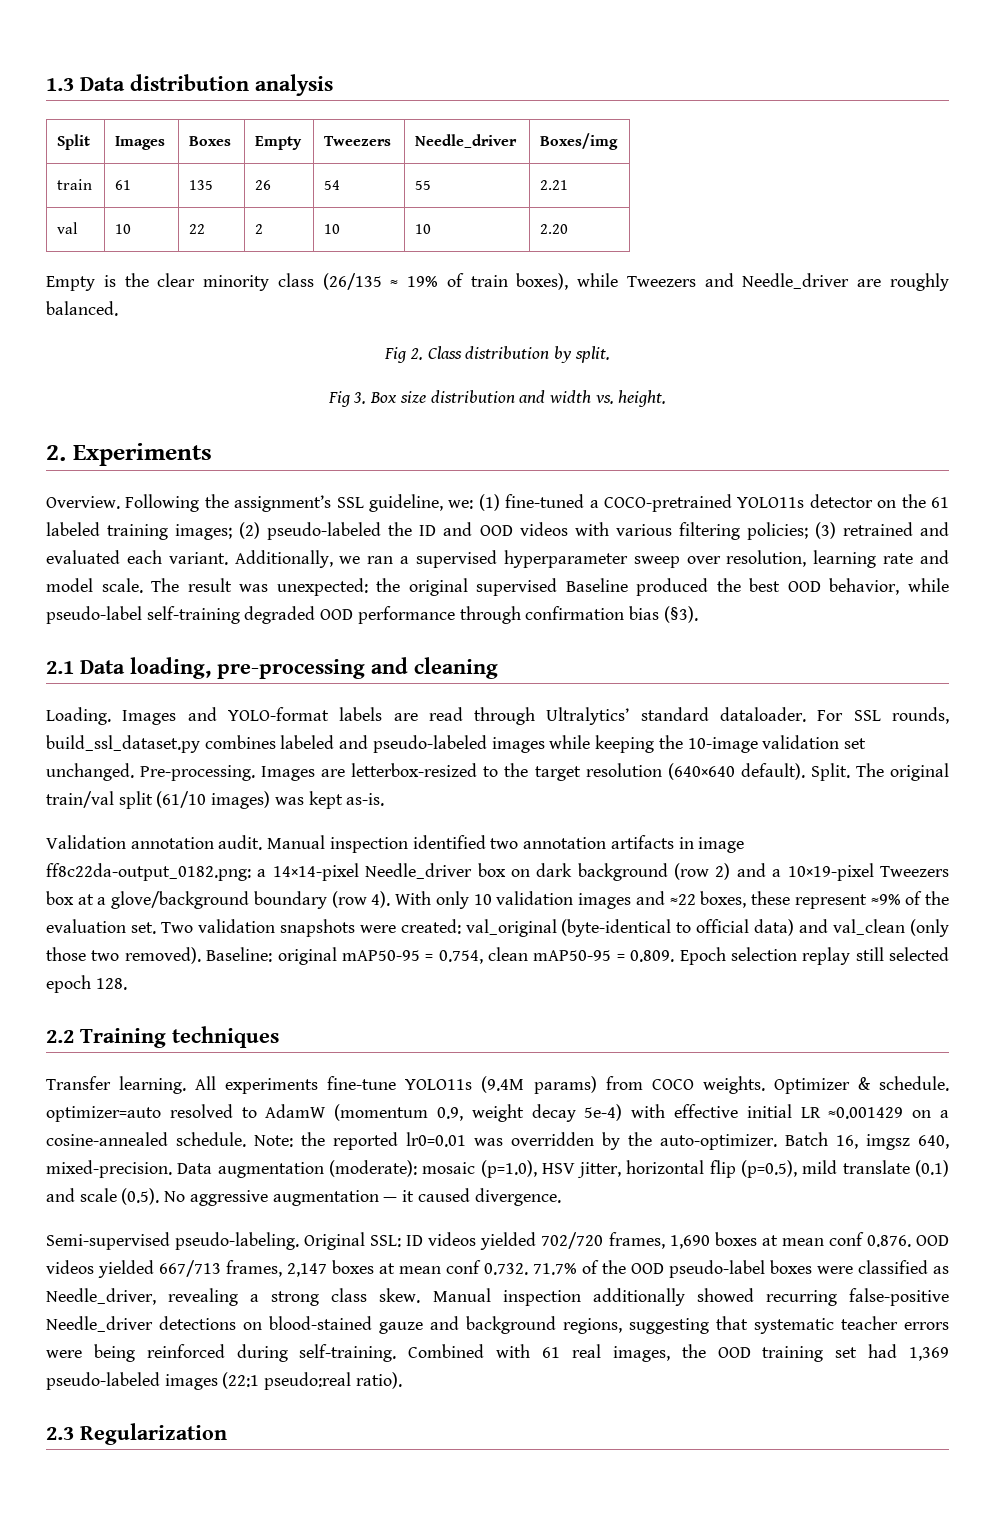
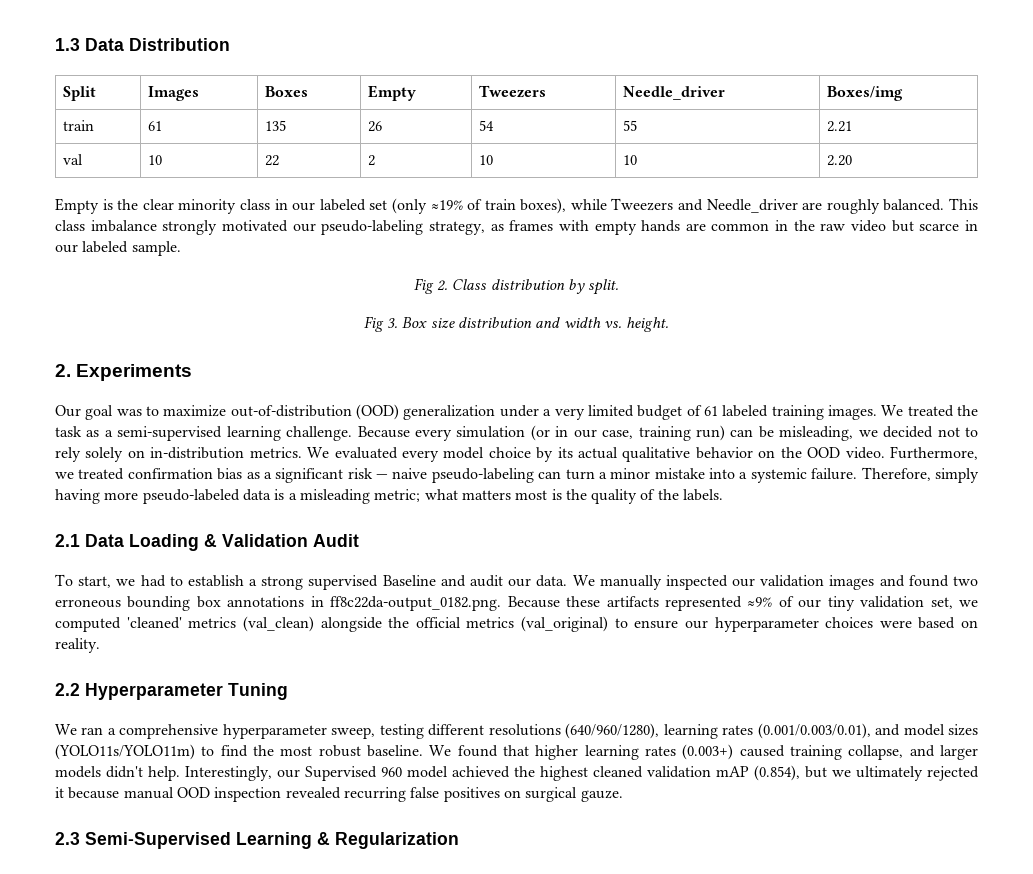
- 1.3 Data distribution analysis
+ 1.3 Data Distribution
- Empty is the clear minority class (26/135 ≈ 19% of train boxes), while Tweezers and Needle_driver are roughly balanced.
+ Empty is the clear minority class in our labeled set (only ≈19% of train boxes), while Tweezers and Needle_driver are roughly balanced. This class imbalance strongly motivated our pseudo-labeling strategy, as frames with empty hands are common in the raw video but scarce in our labeled sample.
- Overview. Following the assignment’s SSL guideline, we: (1) fine-tuned a COCO-pretrained YOLO11s detector on the 61 labeled training images; (2) pseudo-labeled the ID and OOD videos with various filtering policies; (3) retrained and evaluated each variant. Additionally, we ran a supervised hyperparameter sweep over resolution, learning rate and model scale. The result was unexpected: the original supervised Baseline produced the best OOD behavior, while pseudo-label self-training degraded OOD performance through confirmation bias (§3).
- 2.1 Data loading, pre-processing and cleaning
- Loading. Images and YOLO-format labels are read through Ultralytics’ standard dataloader. For SSL rounds, build_ssl_dataset.py combines labeled and pseudo-labeled images while keeping the 10-image validation set unchanged. Pre-processing. Images are letterbox-resized to the target resolution (640×640 default). Split. The original train/val split (61/10 images) was kept as-is.
- Validation annotation audit. Manual inspection identified two annotation artifacts in image ff8c22da-output_0182.png: a 14×14-pixel Needle_driver box on dark background (row 2) and a 10×19-pixel Tweezers box at a glove/background boundary (row 4). With only 10 validation images and ≈22 boxes, these represent ≈9% of the evaluation set. Two validation snapshots were created: val_original (byte-identical to official data) and val_clean (only those two removed). Baseline: original mAP50-95 = 0.754, clean mAP50-95 = 0.809. Epoch selection replay still selected epoch 128.
- 2.2 Training techniques
- Transfer learning. All experiments fine-tune YOLO11s (9.4M params) from COCO weights. Optimizer & schedule. optimizer=auto resolved to AdamW (momentum 0.9, weight decay 5e-4) with effective initial LR ≈0.001429 on a cosine-annealed schedule. Note: the reported lr0=0.01 was overridden by the auto-optimizer. Batch 16, imgsz 640, mixed-precision. Data augmentation (moderate): mosaic (p=1.0), HSV jitter, horizontal flip (p=0.5), mild translate (0.1) and scale (0.5). No aggressive augmentation — it caused divergence.
- Semi-supervised pseudo-labeling. Original SSL: ID videos yielded 702/720 frames, 1,690 boxes at mean conf 0.876. OOD videos yielded 667/713 frames, 2,147 boxes at mean conf 0.732. 71.7% of the OOD pseudo-label boxes were classified as Needle_driver, revealing a strong class skew. Manual inspection additionally showed recurring false-positive Needle_driver detections on blood-stained gauze and background regions, suggesting that systematic teacher errors were being reinforced during self-training. Combined with 61 real images, the OOD training set had 1,369 pseudo-labeled images (22:1 pseudo:real ratio).
- 2.3 Regularization
+ Our goal was to maximize out-of-distribution (OOD) generalization under a very limited budget of 61 labeled training images. We treated the task as a semi-supervised learning challenge. Because every simulation (or in our case, training run) can be misleading, we decided not to rely solely on in-distribution metrics. We evaluated every model choice by its actual qualitative behavior on the OOD video. Furthermore, we treated confirmation bias as a significant risk — naive pseudo-labeling can turn a minor mistake into a systemic failure. Therefore, simply having more pseudo-labeled data is a misleading metric; what matters most is the quality of the labels.
+ 2.1 Data Loading & Validation Audit
+ To start, we had to establish a strong supervised Baseline and audit our data. We manually inspected our validation images and found two erroneous bounding box annotations in ff8c22da-output_0182.png. Because these artifacts represented ≈9% of our tiny validation set, we computed 'cleaned' metrics (val_clean) alongside the official metrics (val_original) to ensure our hyperparameter choices were based on reality.
+ 2.2 Hyperparameter Tuning
+ We ran a comprehensive hyperparameter sweep, testing different resolutions (640/960/1280), learning rates (0.001/0.003/0.01), and model sizes (YOLO11s/YOLO11m) to find the most robust baseline. We found that higher learning rates (0.003+) caused training collapse, and larger models didn't help. Interestingly, our Supervised 960 model achieved the highest cleaned validation mAP (0.854), but we ultimately rejected it because manual OOD inspection revealed recurring false positives on surgical gauze.
+ 2.3 Semi-Supervised Learning & Regularization

